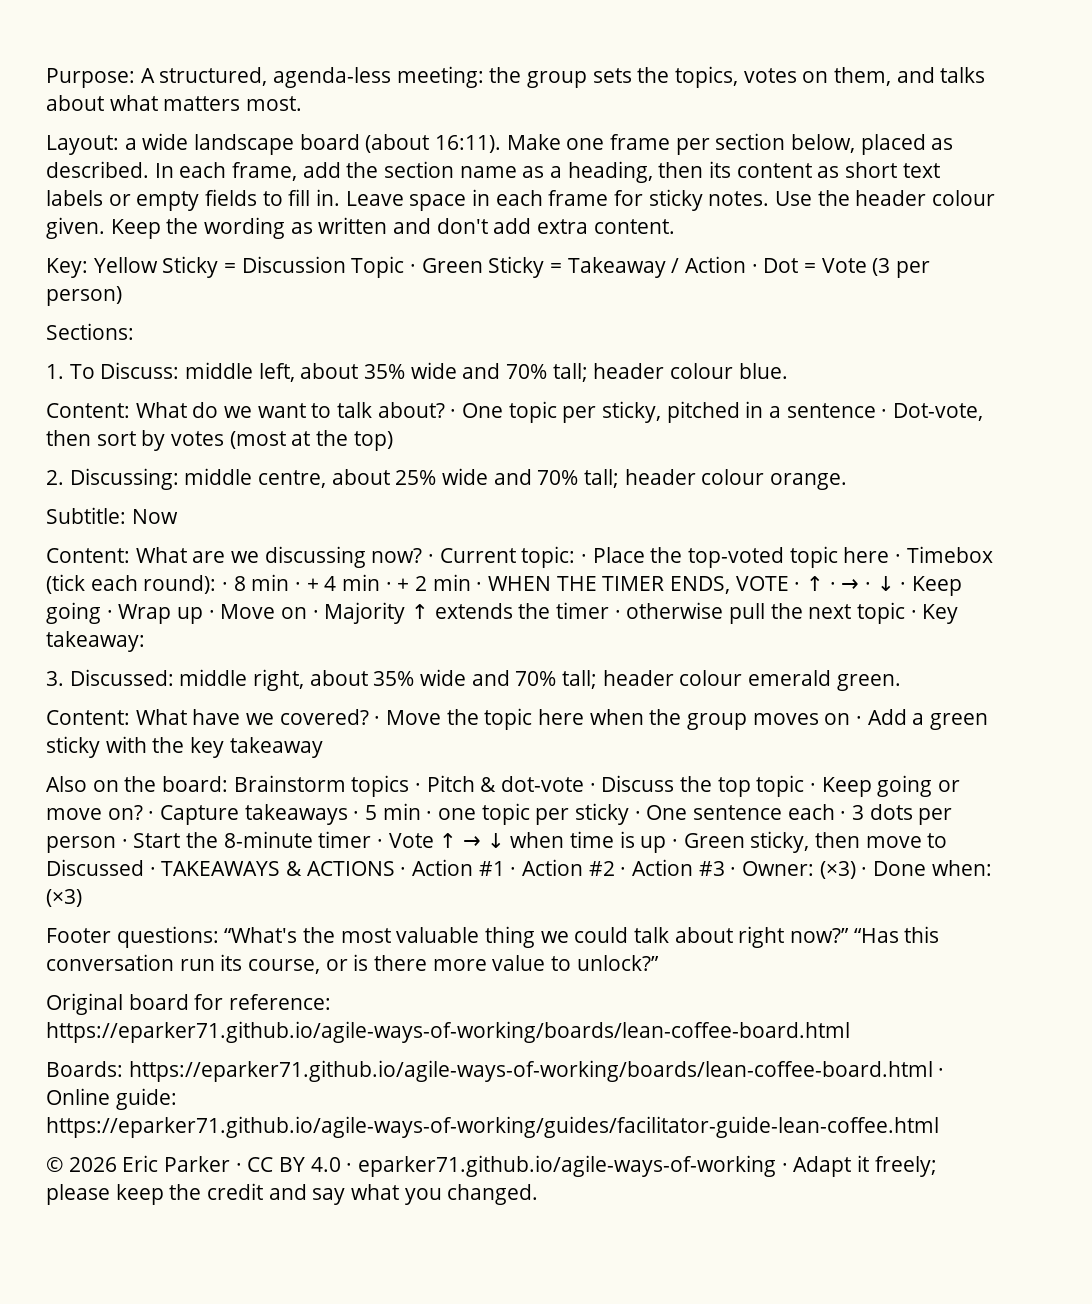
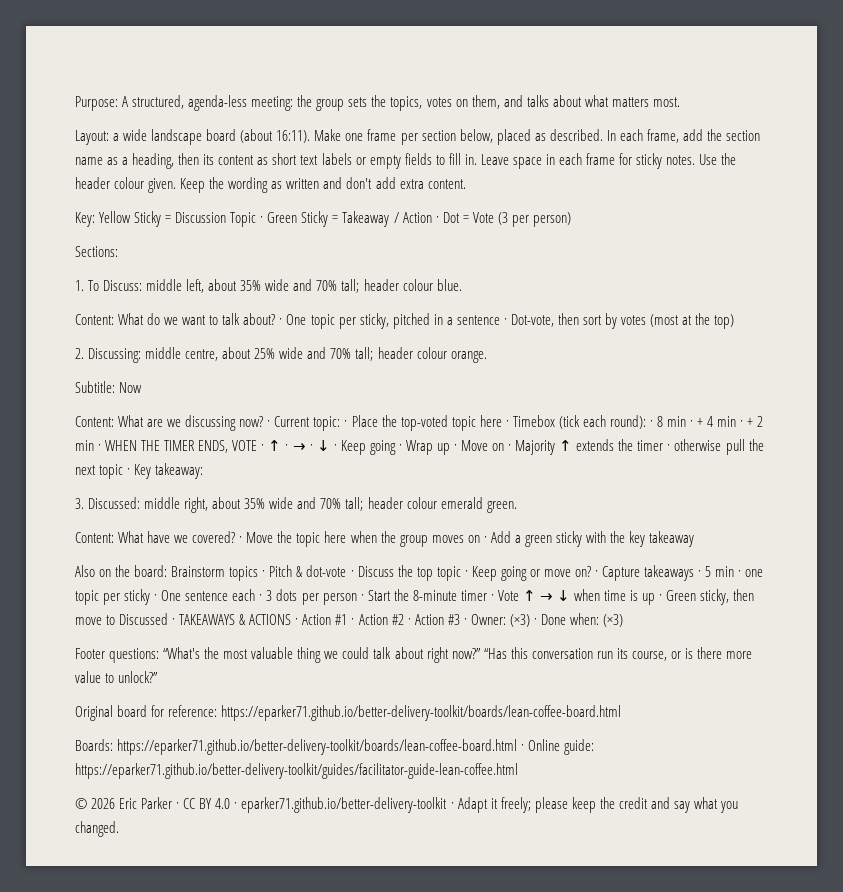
- Original board for reference: https://eparker71.github.io/agile-ways-of-working/boards/lean-coffee-board.html
+ Original board for reference: https://eparker71.github.io/better-delivery-toolkit/boards/lean-coffee-board.html
- Boards: https://eparker71.github.io/agile-ways-of-working/boards/lean-coffee-board.html · Online guide: https://eparker71.github.io/agile-ways-of-working/guides/facilitator-guide-lean-coffee.html
+ Boards: https://eparker71.github.io/better-delivery-toolkit/boards/lean-coffee-board.html · Online guide: https://eparker71.github.io/better-delivery-toolkit/guides/facilitator-guide-lean-coffee.html
- © 2026 Eric Parker · CC BY 4.0 · eparker71.github.io/agile-ways-of-working · Adapt it freely; please keep the credit and say what you changed.
+ © 2026 Eric Parker · CC BY 4.0 · eparker71.github.io/better-delivery-toolkit · Adapt it freely; please keep the credit and say what you changed.

